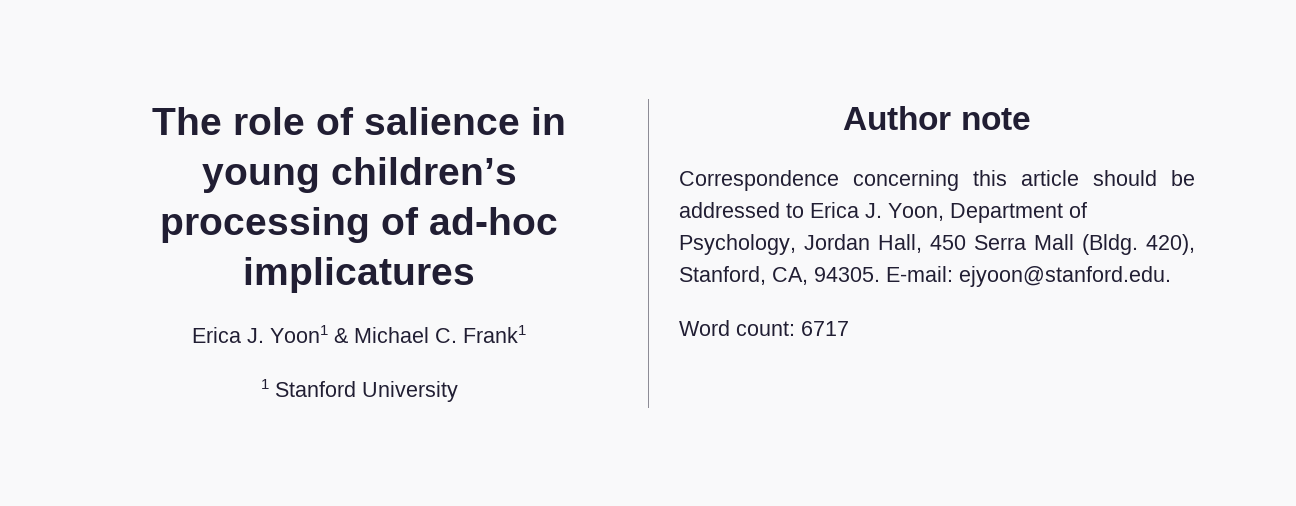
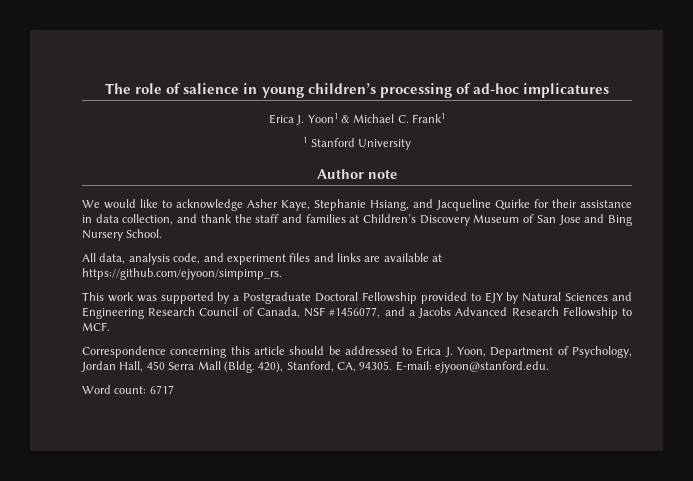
+ We would like to acknowledge Asher Kaye, Stephanie Hsiang, and Jacqueline Quirke for their assistance in data collection, and thank the staff and families at Children’s Discovery Museum of San Jose and Bing Nursery School.
+ All data, analysis code, and experiment files and links are available at https://github.com/ejyoon/simpimp_rs.
+ This work was supported by a Postgraduate Doctoral Fellowship provided to EJY by Natural Sciences and Engineering Research Council of Canada, NSF #1456077, and a Jacobs Advanced Research Fellowship to MCF.

